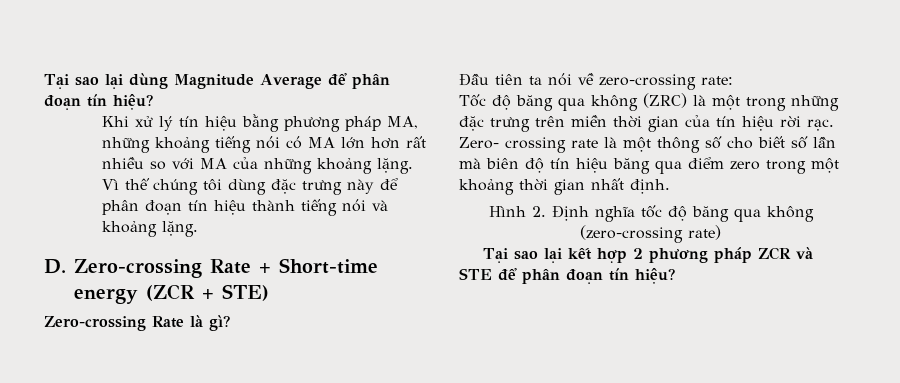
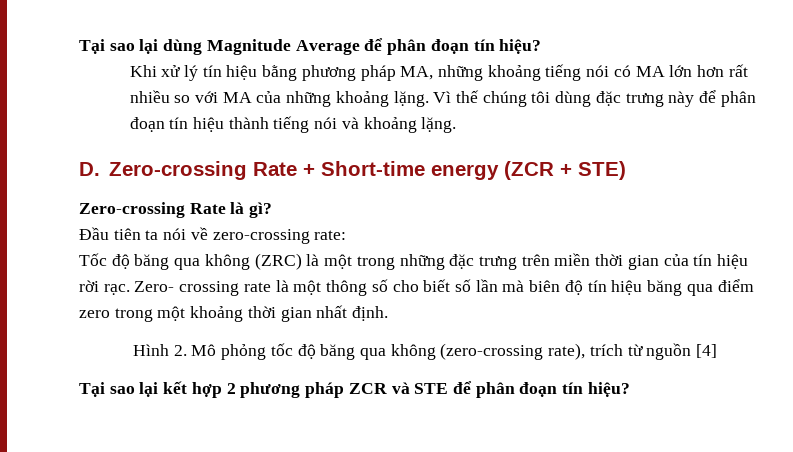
- Hình 2. Định nghĩa tốc độ băng qua không (zero-crossing rate)
+ Hình 2. Mô phỏng tốc độ băng qua không (zero-crossing rate), trích từ nguồn [4]

